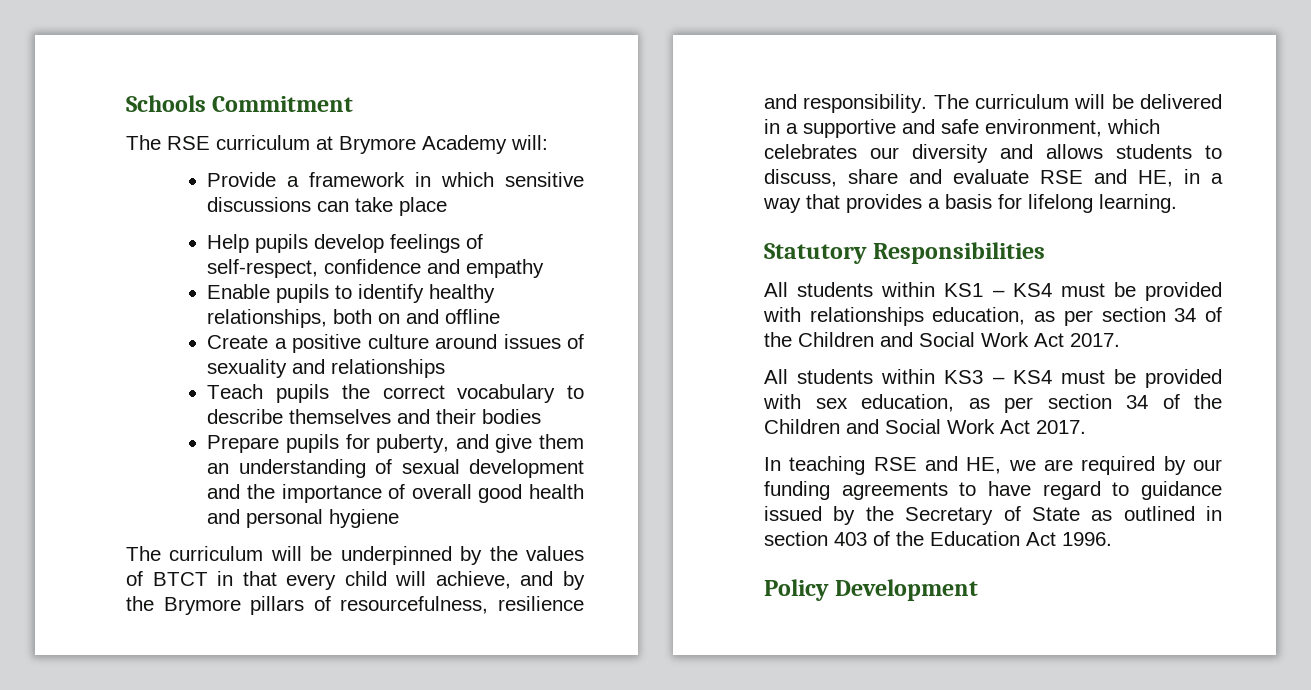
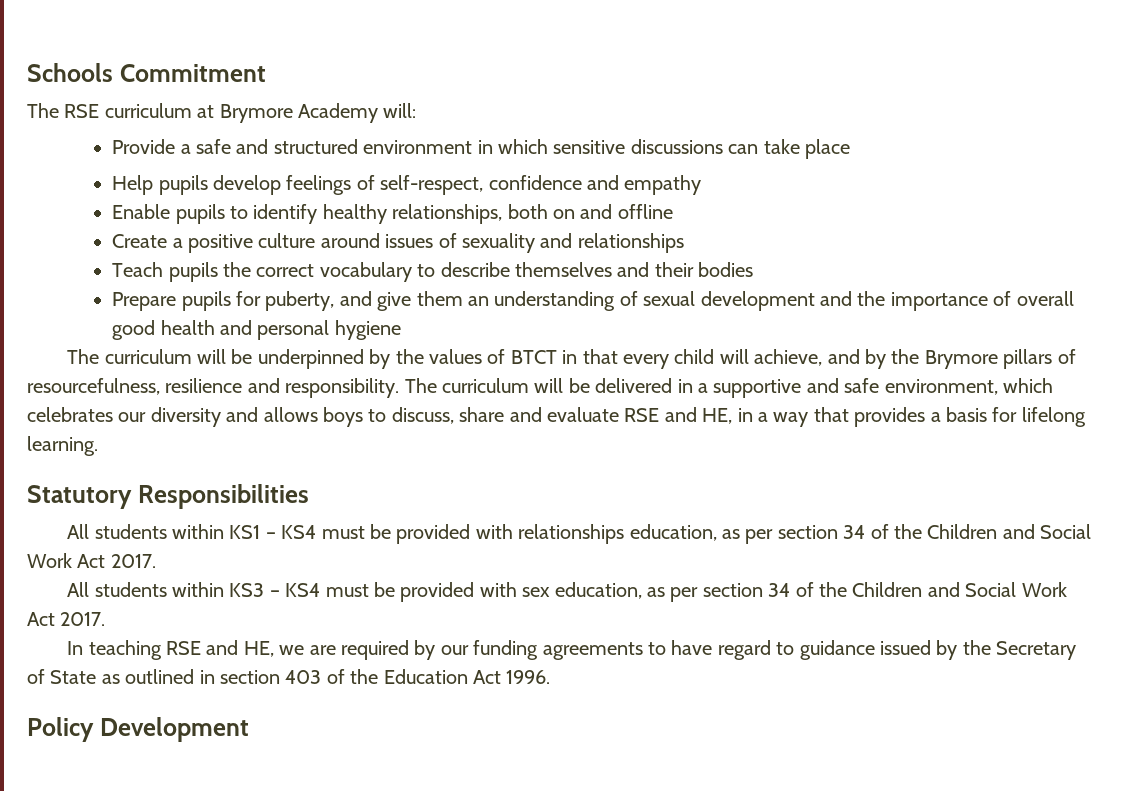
- Provide a framework in which sensitive discussions can take place
+ Provide a safe and structured environment in which sensitive discussions can take place
- The curriculum will be delivered in a supportive and safe environment, which celebrates our diversity and allows students to discuss, share and evaluate RSE and HE, in a way that provides a basis for lifelong learning.
+ The curriculum will be delivered in a supportive and safe environment, which celebrates our diversity and allows boys to discuss, share and evaluate RSE and HE, in a way that provides a basis for lifelong learning.

